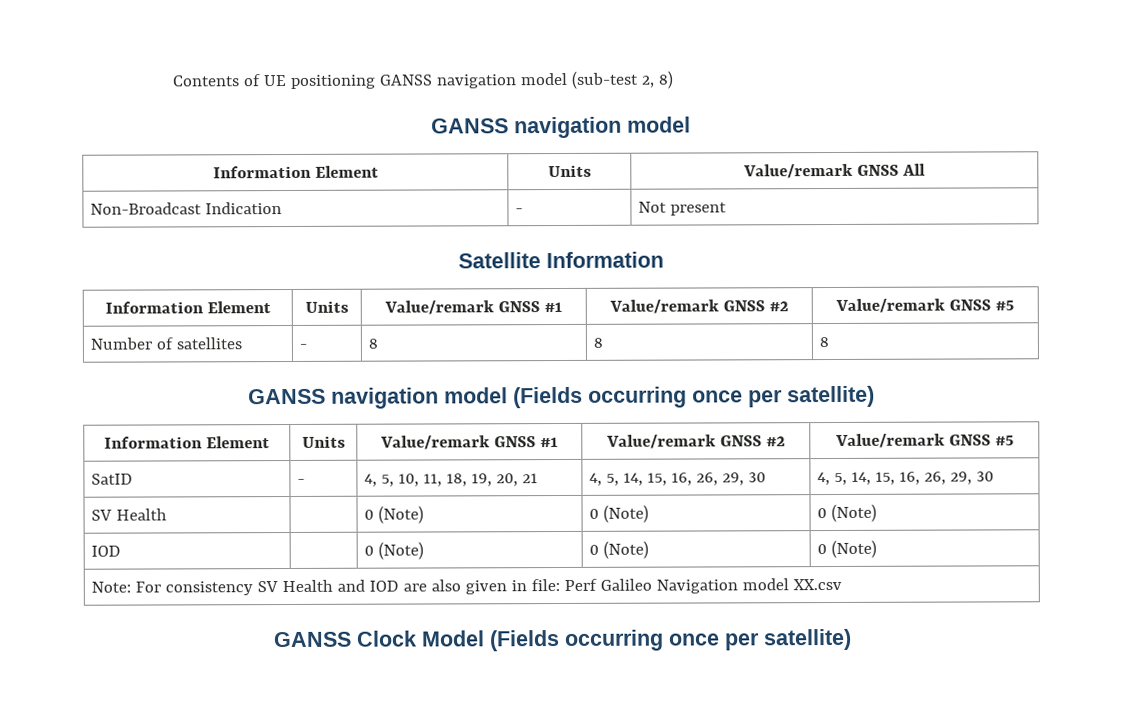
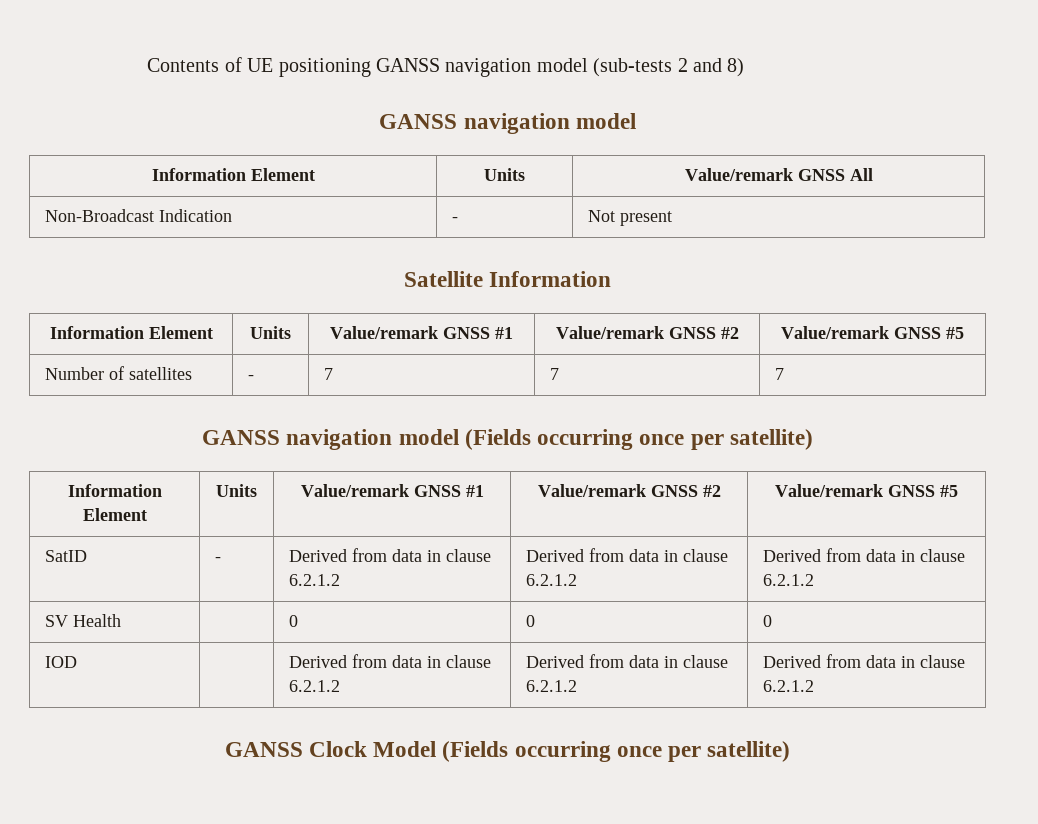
- Contents of UE positioning GANSS navigation model (sub-test 2, 8)
+ Contents of UE positioning GANSS navigation model (sub-tests 2 and 8)
- Number of satellites | - | 8 | 8 | 8
+ Number of satellites | - | 7 | 7 | 7
- SatID | - | 4, 5, 10, 11, 18, 19, 20, 21 | 4, 5, 14, 15, 16, 26, 29, 30 | 4, 5, 14, 15, 16, 26, 29, 30
+ SatID | - | Derived from data in clause 6.2.1.2 | Derived from data in clause 6.2.1.2 | Derived from data in clause 6.2.1.2
- SV Health | | 0 (Note) | 0 (Note) | 0 (Note)
+ SV Health | | 0 | 0 | 0
- IOD | | 0 (Note) | 0 (Note) | 0 (Note)
- Note: For consistency SV Health and IOD are also given in file: Perf Galileo Navigation model XX.csv
+ IOD | | Derived from data in clause 6.2.1.2 | Derived from data in clause 6.2.1.2 | Derived from data in clause 6.2.1.2

